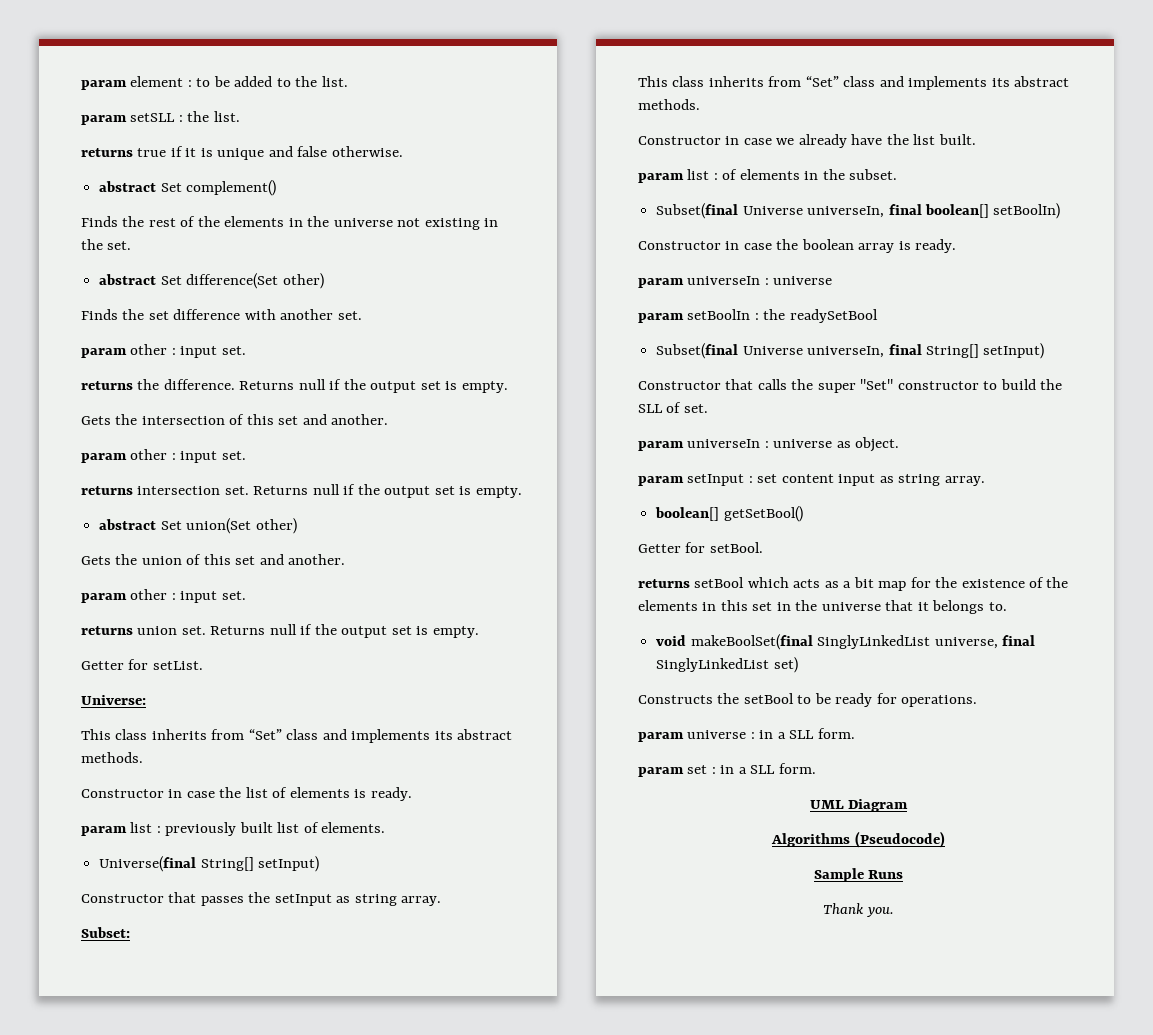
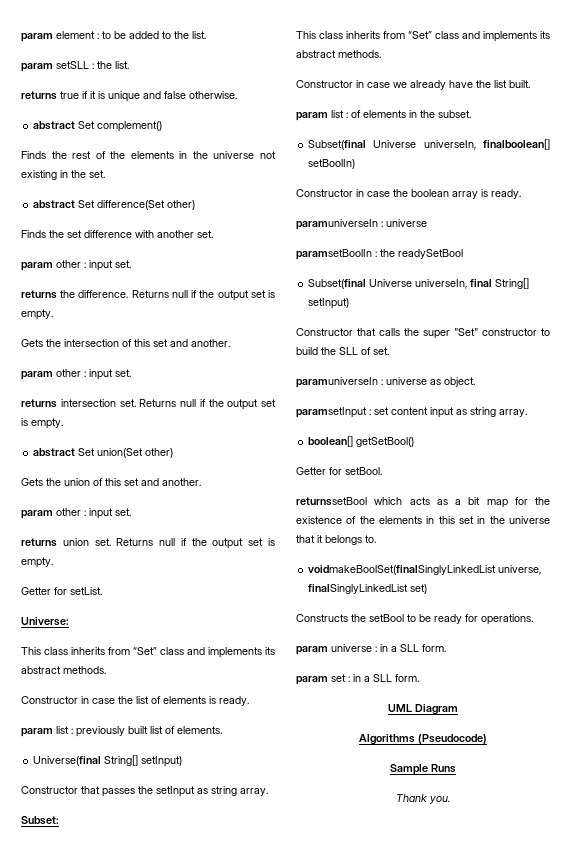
- Subset(final Universe universeIn, final boolean[] setBoolIn)
+ Subset(final Universe universeIn, finalboolean[] setBoolIn)
  Constructor in case the boolean array is ready.
- param universeIn : universe
+ paramuniverseIn : universe
- param setBoolIn : the readySetBool
+ paramsetBoolIn : the readySetBool
- param universeIn : universe as object.
+ paramuniverseIn : universe as object.
- param setInput : set content input as string array.
+ paramsetInput : set content input as string array.
- returns setBool which acts as a bit map for the existence of the elements in this set in the universe that it belongs to.
+ returnssetBool which acts as a bit map for the existence of the elements in this set in the universe that it belongs to.
- void makeBoolSet(final SinglyLinkedList universe, final SinglyLinkedList set)
+ voidmakeBoolSet(finalSinglyLinkedList universe, finalSinglyLinkedList set)

